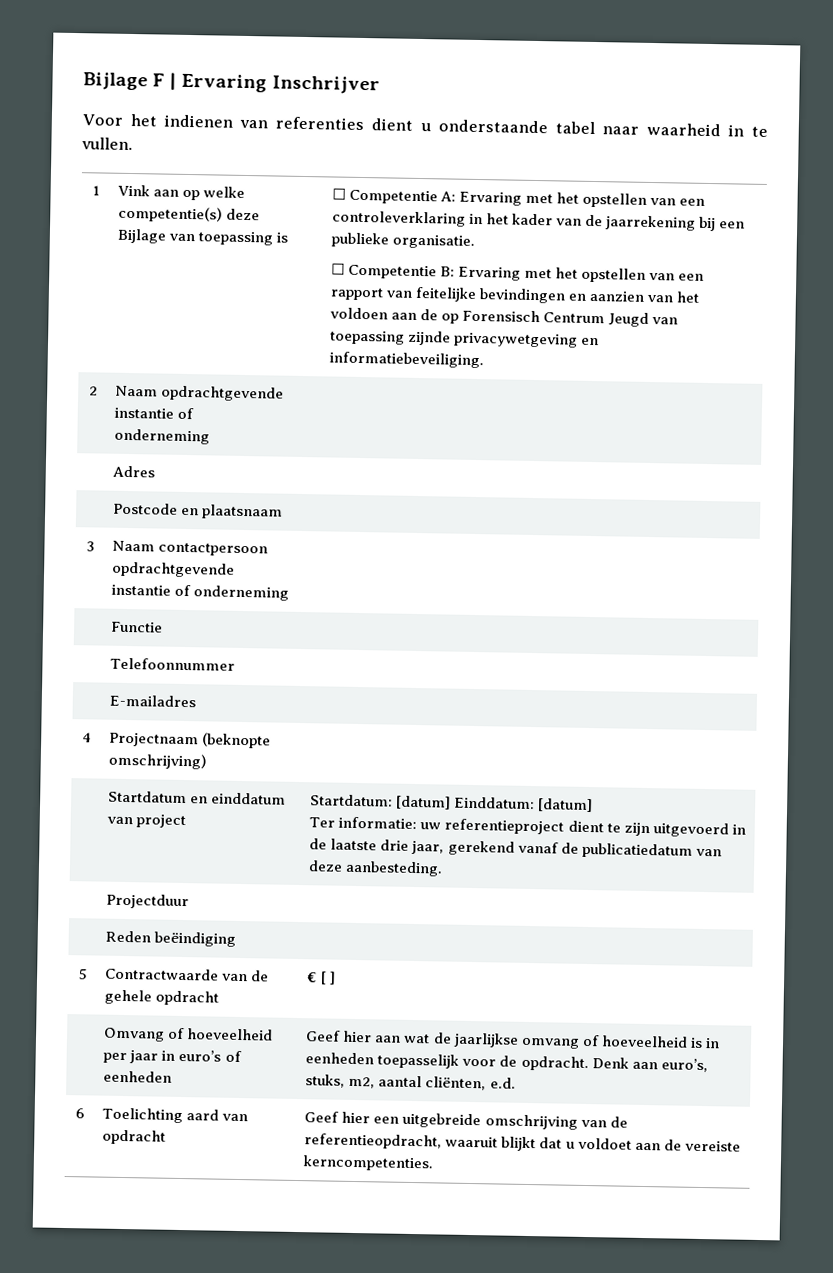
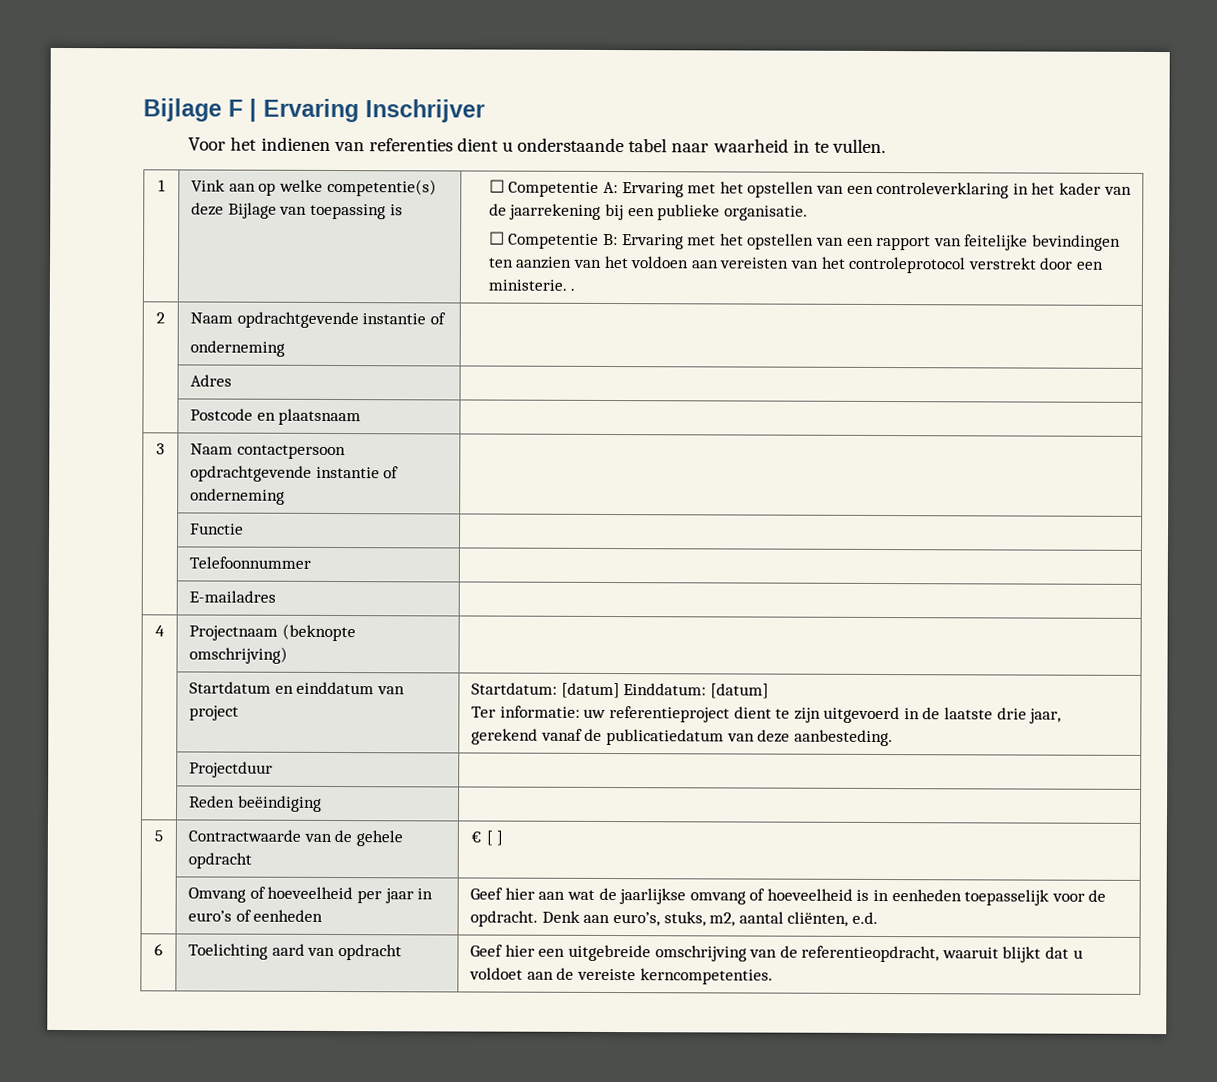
- ☐ Competentie B: Ervaring met het opstellen van een rapport van feitelijke bevindingen en aanzien van het voldoen aan de op Forensisch Centrum Jeugd van toepassing zijnde privacywetgeving en informatiebeveiliging.
+ ☐ Competentie B: Ervaring met het opstellen van een rapport van feitelijke bevindingen ten aanzien van het voldoen aan vereisten van het controleprotocol verstrekt door een ministerie. .

